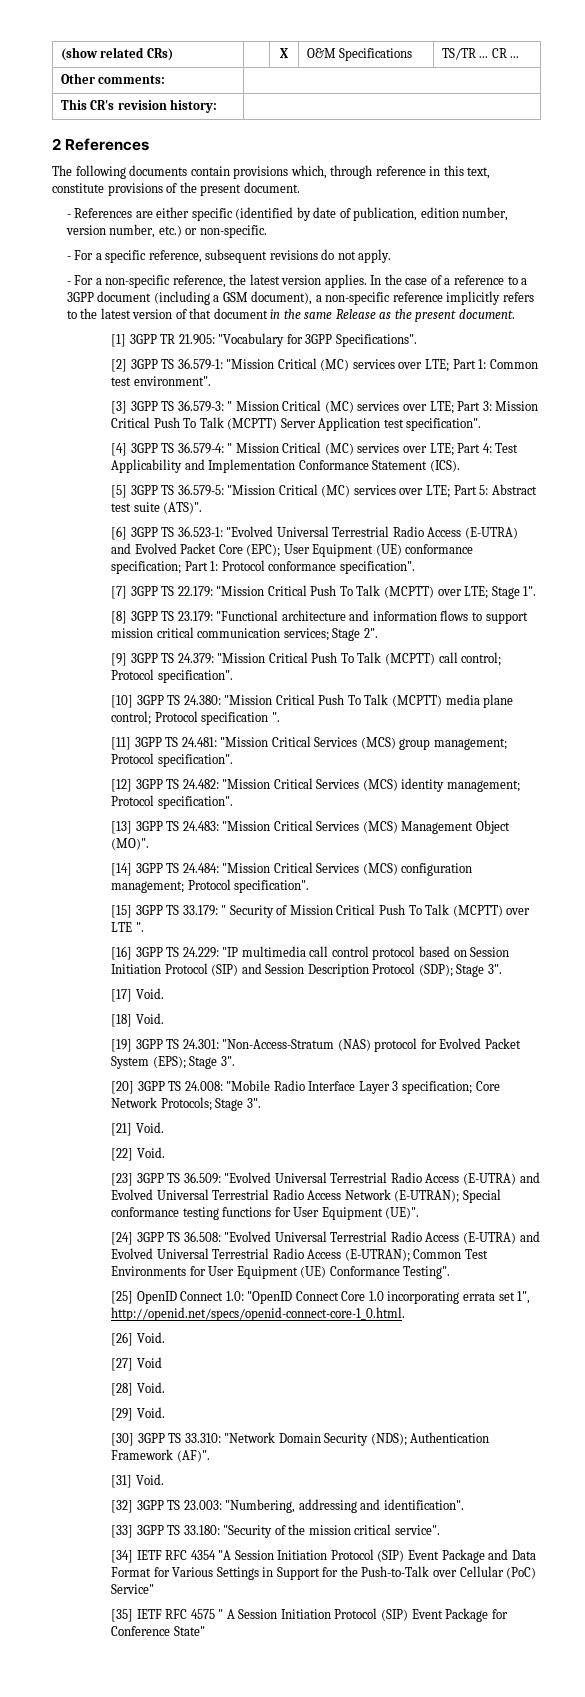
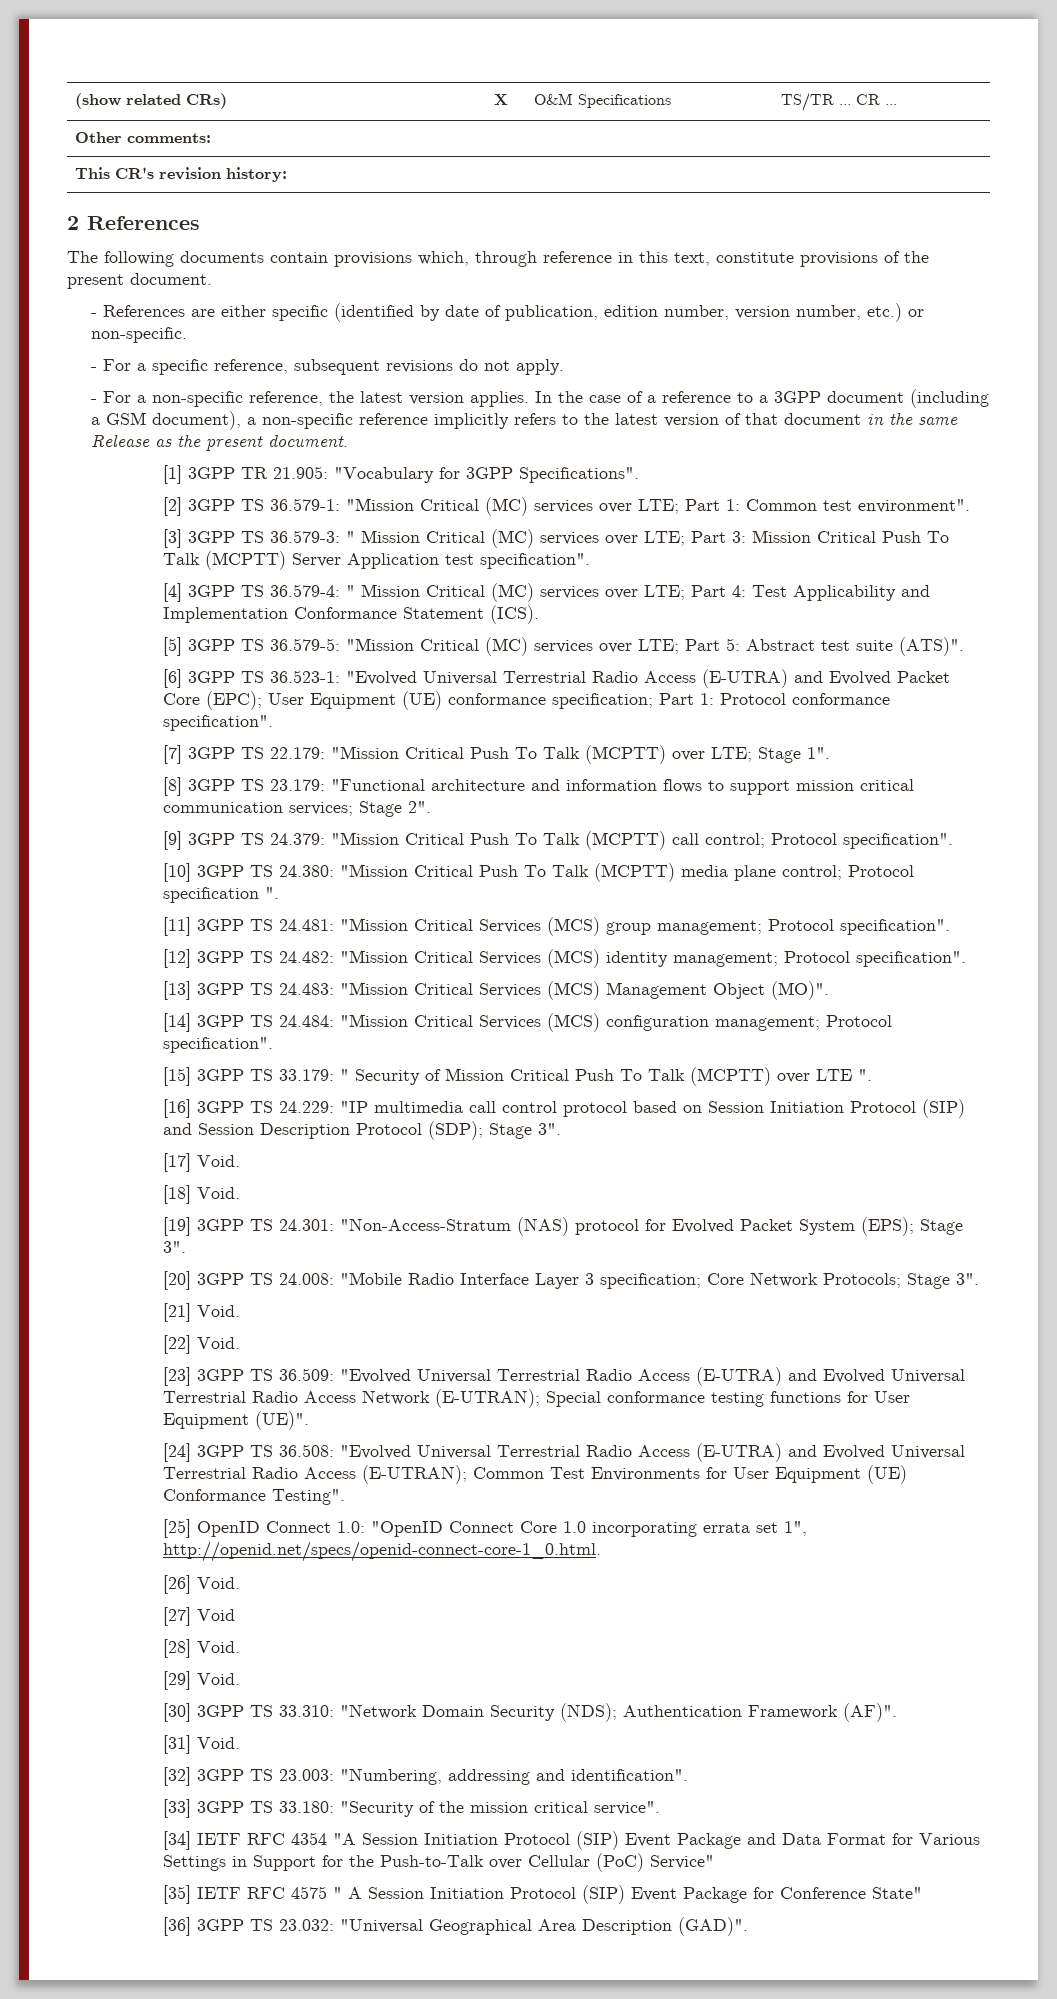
+ [36] 3GPP TS 23.032: "Universal Geographical Area Description (GAD)".

